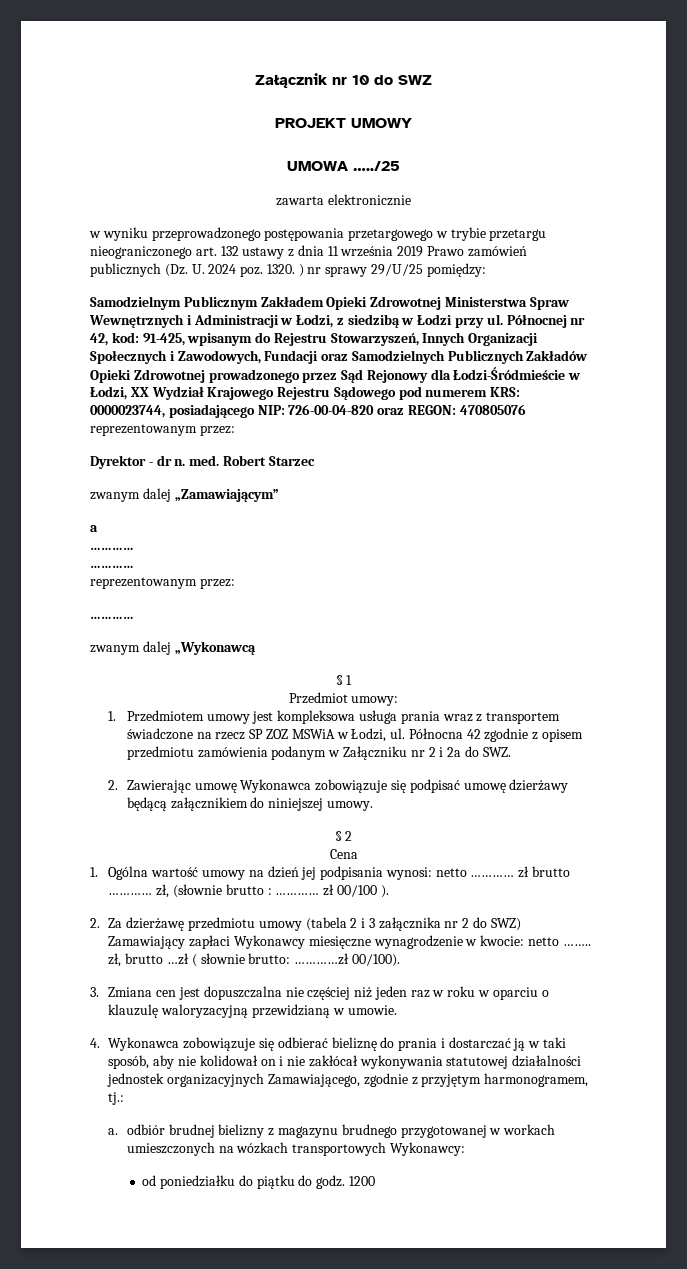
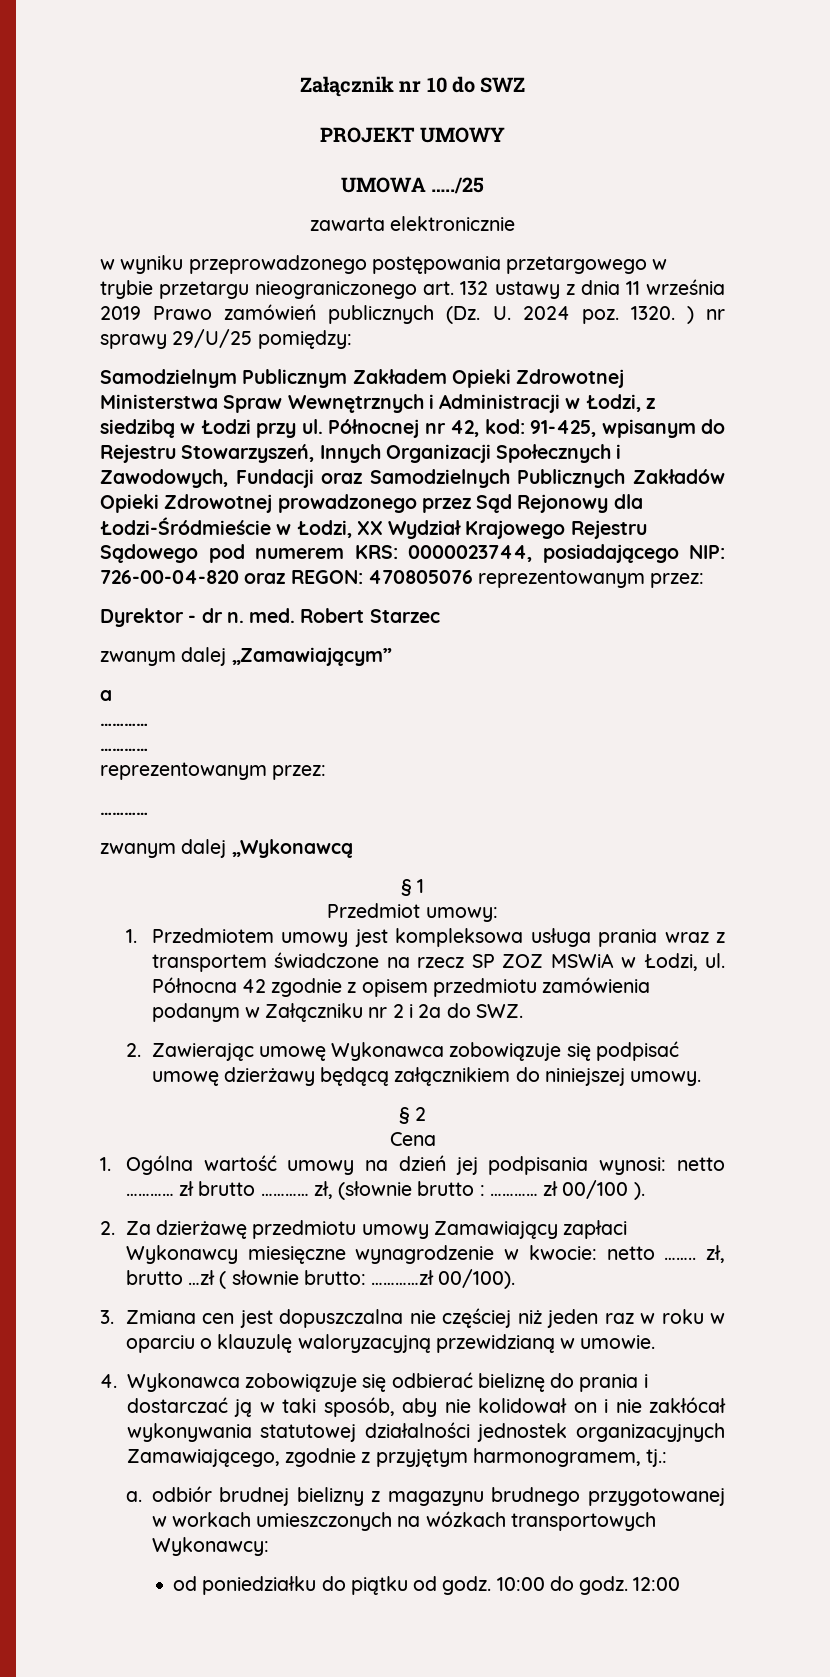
- 2. Za dzierżawę przedmiotu umowy (tabela 2 i 3 załącznika nr 2 do SWZ) Zamawiający zapłaci Wykonawcy miesięczne wynagrodzenie w kwocie: netto …….. zł, brutto …zł ( słownie brutto: …………zł 00/100).
+ 2. Za dzierżawę przedmiotu umowy Zamawiający zapłaci Wykonawcy miesięczne wynagrodzenie w kwocie: netto …….. zł, brutto …zł ( słownie brutto: …………zł 00/100).
- od poniedziałku do piątku do godz.
+ od poniedziałku do piątku od godz. 10:00 do godz.
- 1200
+ 12:00

